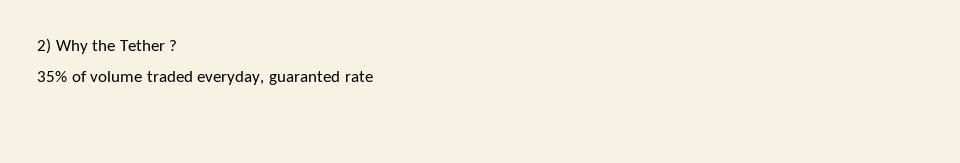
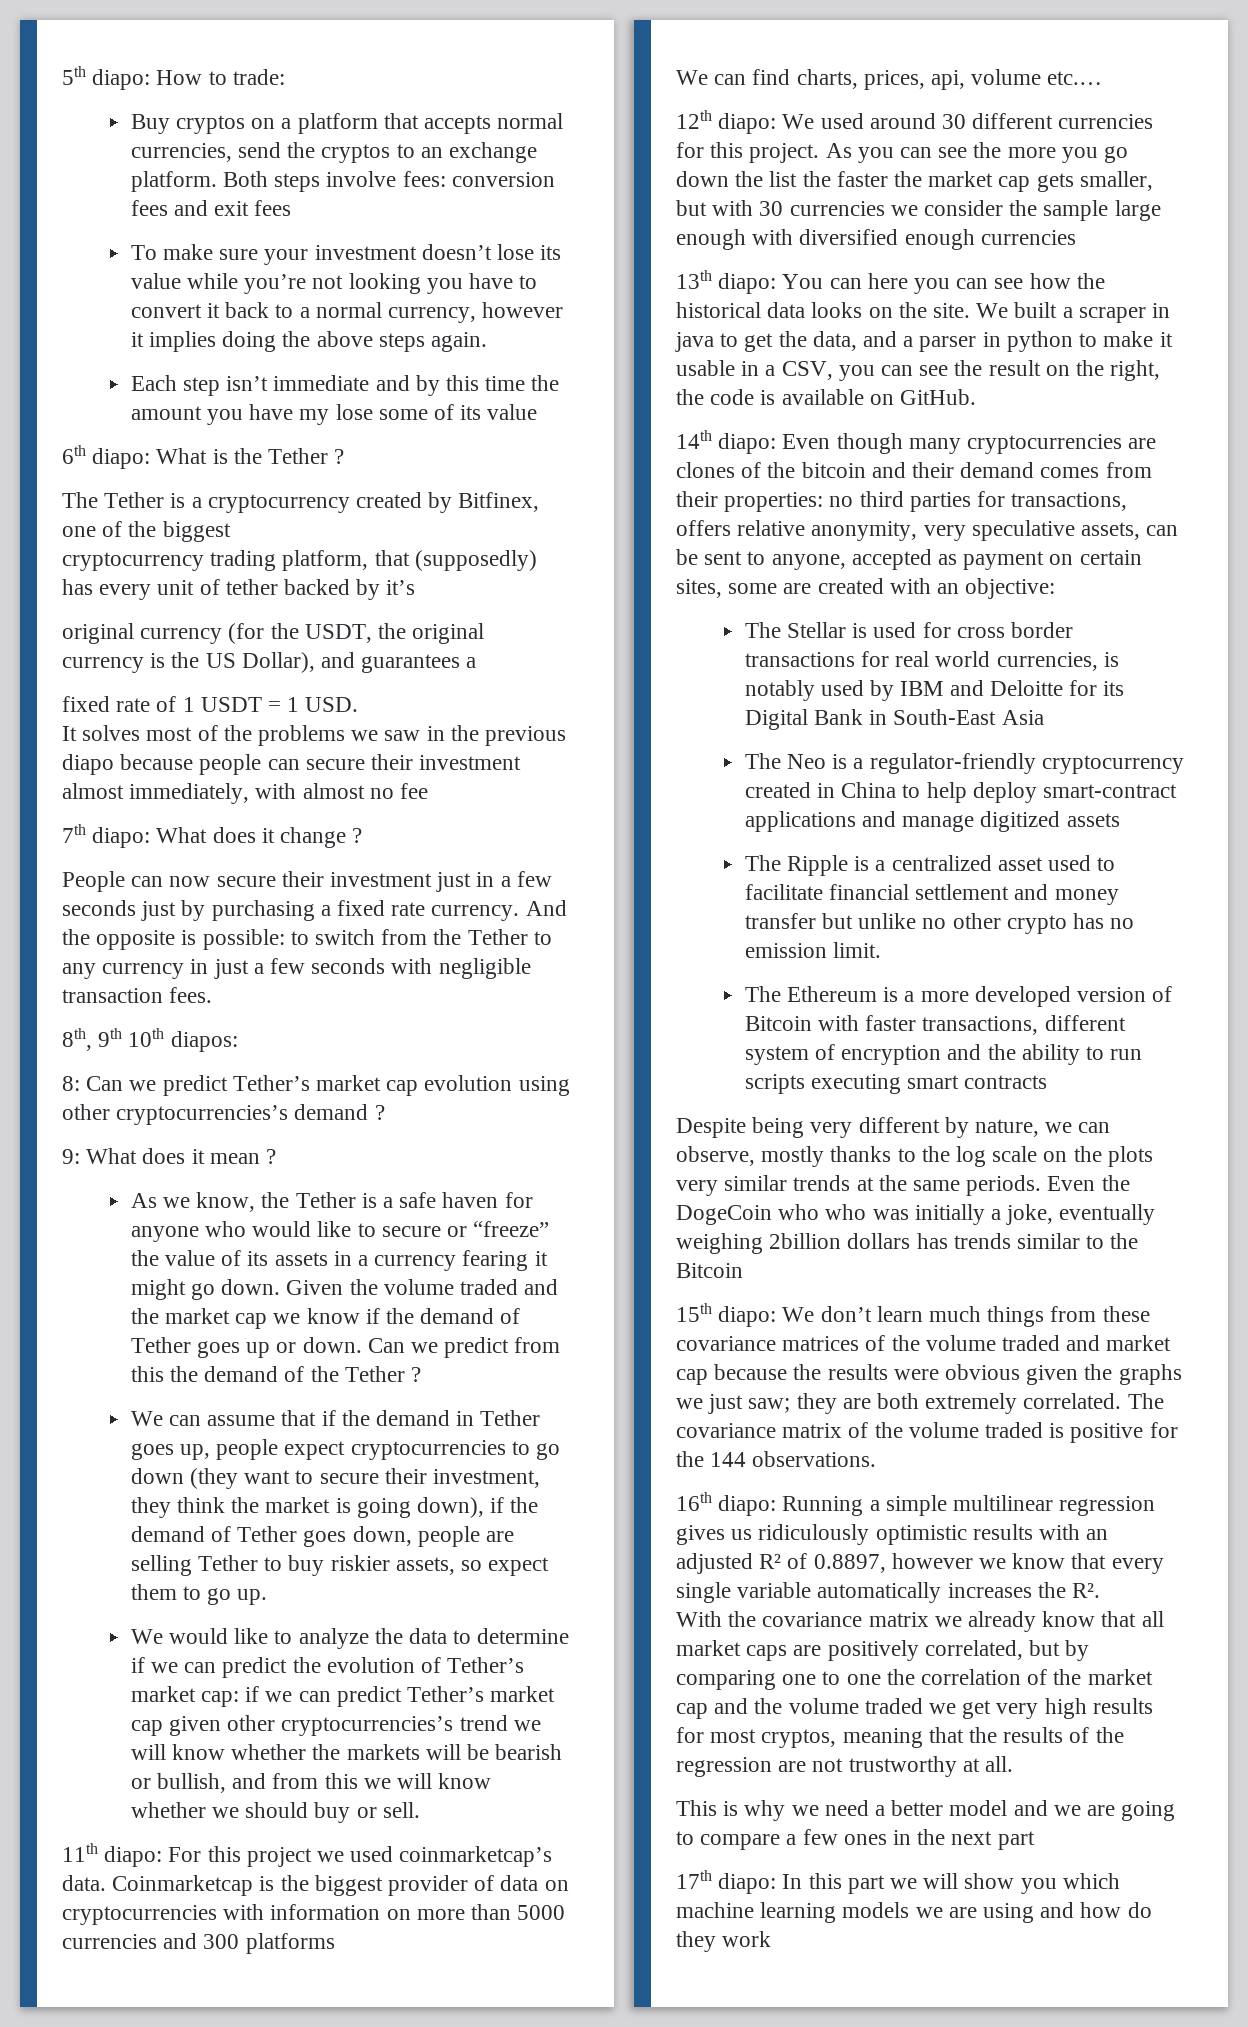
- 2) Why the Tether ?
- 35% of volume traded everyday, guaranted rate
+ 5th diapo: How to trade:
+ Buy cryptos on a platform that accepts normal currencies, send the cryptos to an exchange platform. Both steps involve fees: conversion fees and exit fees
+ To make sure your investment doesn’t lose its value while you’re not looking you have to convert it back to a normal currency, however it implies doing the above steps again.
+ Each step isn’t immediate and by this time the amount you have my lose some of its value
+ 6th diapo: What is the Tether ?
+ The Tether is a cryptocurrency created by Bitfinex, one of the biggest
+ cryptocurrency trading platform, that (supposedly) has every unit of tether backed by it’s
+ original currency (for the USDT, the original currency is the US Dollar), and guarantees a
+ fixed rate of 1 USDT = 1 USD.
+ It solves most of the problems we saw in the previous diapo because people can secure their investment almost immediately, with almost no fee
+ 7th diapo: What does it change ?
+ People can now secure their investment just in a few seconds just by purchasing a fixed rate currency. And the opposite is possible: to switch from the Tether to any currency in just a few seconds with negligible transaction fees.
+ 8th, 9th 10th diapos:
+ 8: Can we predict Tether’s market cap evolution using other cryptocurrencies’s demand ?
+ 9: What does it mean ?
+ As we know, the Tether is a safe haven for anyone who would like to secure or “freeze” the value of its assets in a currency fearing it might go down. Given the volume traded and the market cap we know if the demand of Tether goes up or down. Can we predict from this the demand of the Tether ?
+ We can assume that if the demand in Tether goes up, people expect cryptocurrencies to go down (they want to secure their investment, they think the market is going down), if the demand of Tether goes down, people are selling Tether to buy riskier assets, so expect them to go up.
+ We would like to analyze the data to determine if we can predict the evolution of Tether’s market cap: if we can predict Tether’s market cap given other cryptocurrencies’s trend we will know whether the markets will be bearish or bullish, and from this we will know whether we should buy or sell.
+ 11th diapo: For this project we used coinmarketcap’s data. Coinmarketcap is the biggest provider of data on cryptocurrencies with information on more than 5000 currencies and 300 platforms
+ We can find charts, prices, api, volume etc.…
+ 12th diapo: We used around 30 different currencies for this project. As you can see the more you go down the list the faster the market cap gets smaller, but with 30 currencies we consider the sample large enough with diversified enough currencies
+ 13th diapo: You can here you can see how the historical data looks on the site. We built a scraper in java to get the data, and a parser in python to make it usable in a CSV, you can see the result on the right, the code is available on GitHub.
+ 14th diapo: Even though many cryptocurrencies are clones of the bitcoin and their demand comes from their properties: no third parties for transactions, offers relative anonymity, very speculative assets, can be sent to anyone, accepted as payment on certain sites, some are created with an objective:
+ The Stellar is used for cross border transactions for real world currencies, is notably used by IBM and Deloitte for its Digital Bank in South-East Asia
+ The Neo is a regulator-friendly cryptocurrency created in China to help deploy smart-contract applications and manage digitized assets
+ The Ripple is a centralized asset used to facilitate financial settlement and money transfer but unlike no other crypto has no emission limit.
+ The Ethereum is a more developed version of Bitcoin with faster transactions, different system of encryption and the ability to run scripts executing smart contracts
+ Despite being very different by nature, we can observe, mostly thanks to the log scale on the plots very similar trends at the same periods. Even the DogeCoin who who was initially a joke, eventually weighing 2billion dollars has trends similar to the Bitcoin
+ 15th diapo: We don’t learn much things from these covariance matrices of the volume traded and market cap because the results were obvious given the graphs we just saw; they are both extremely correlated. The covariance matrix of the volume traded is positive for the 144 observations.
+ 16th diapo: Running a simple multilinear regression gives us ridiculously optimistic results with an adjusted R² of 0.8897, however we know that every single variable automatically increases the R².
+ With the covariance matrix we already know that all market caps are positively correlated, but by comparing one to one the correlation of the market cap and the volume traded we get very high results for most cryptos, meaning that the results of the regression are not trustworthy at all.
+ This is why we need a better model and we are going to compare a few ones in the next part
+ 17th diapo: In this part we will show you which machine learning models we are using and how do they work

